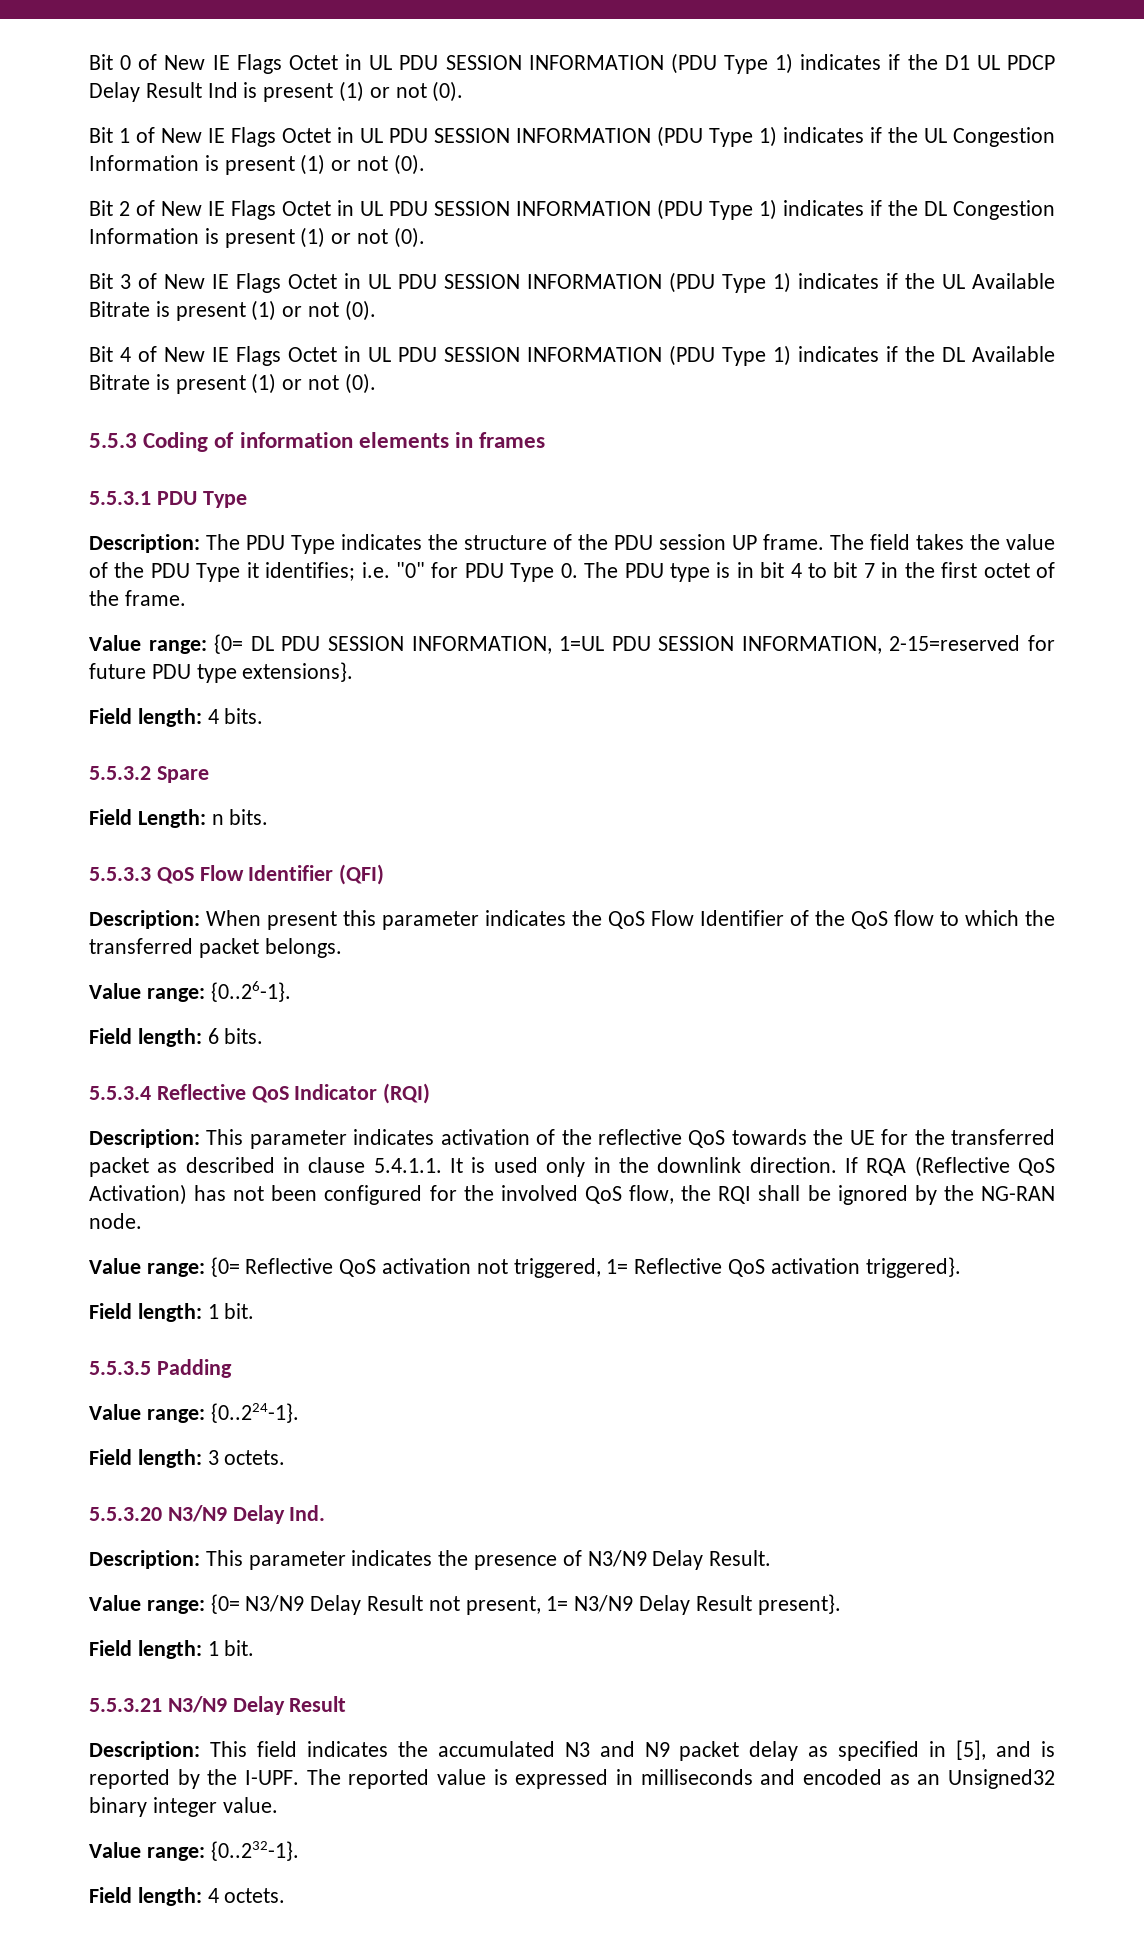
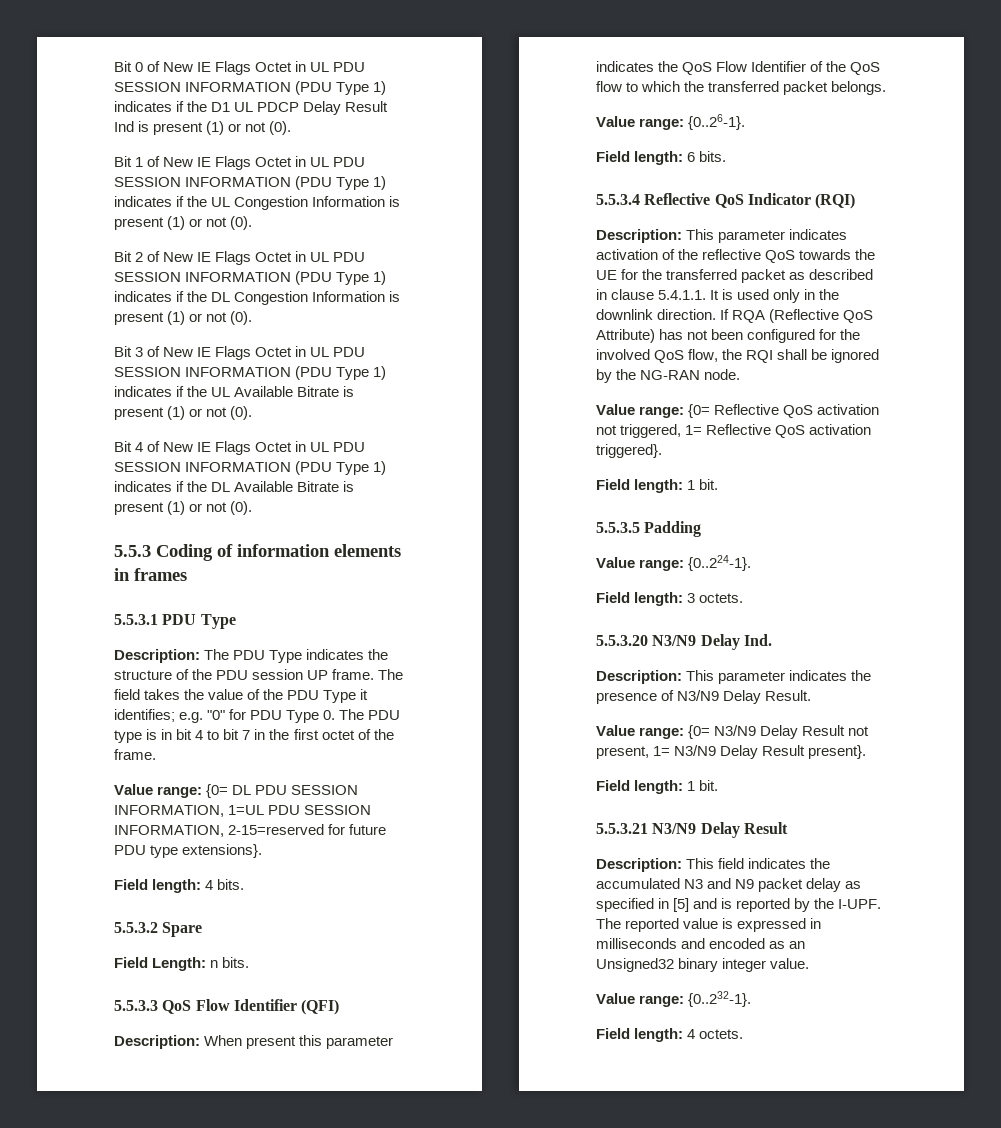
- The field takes the value of the PDU Type it identifies; i.e. "0" for PDU Type 0. The PDU type is in bit 4 to bit 7 in the first octet of the frame.
+ The field takes the value of the PDU Type it identifies; e.g. "0" for PDU Type 0. The PDU type is in bit 4 to bit 7 in the first octet of the frame.
- If RQA (Reflective QoS Activation) has not been configured for the involved QoS flow, the RQI shall be ignored by the NG-RAN node.
+ If RQA (Reflective QoS Attribute) has not been configured for the involved QoS flow, the RQI shall be ignored by the NG-RAN node.
- Description: This field indicates the accumulated N3 and N9 packet delay as specified in [5], and is reported by the I-UPF.
+ Description: This field indicates the accumulated N3 and N9 packet delay as specified in [5] and is reported by the I-UPF.

